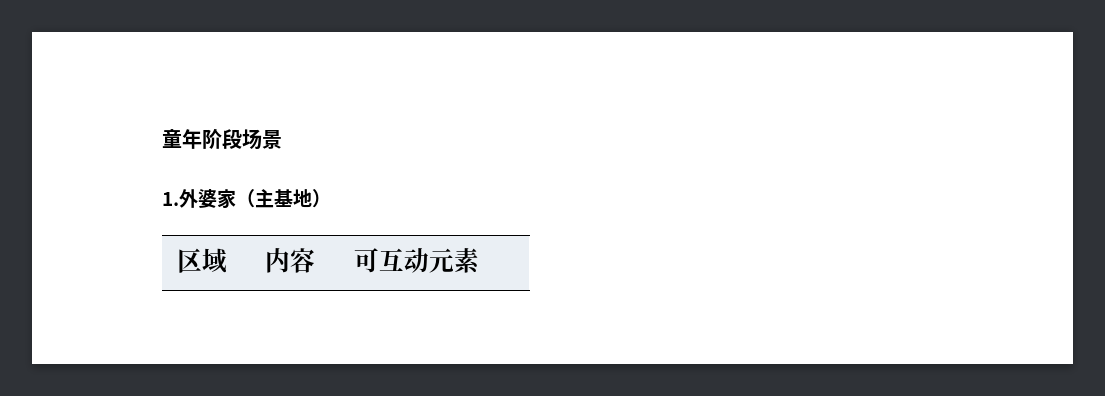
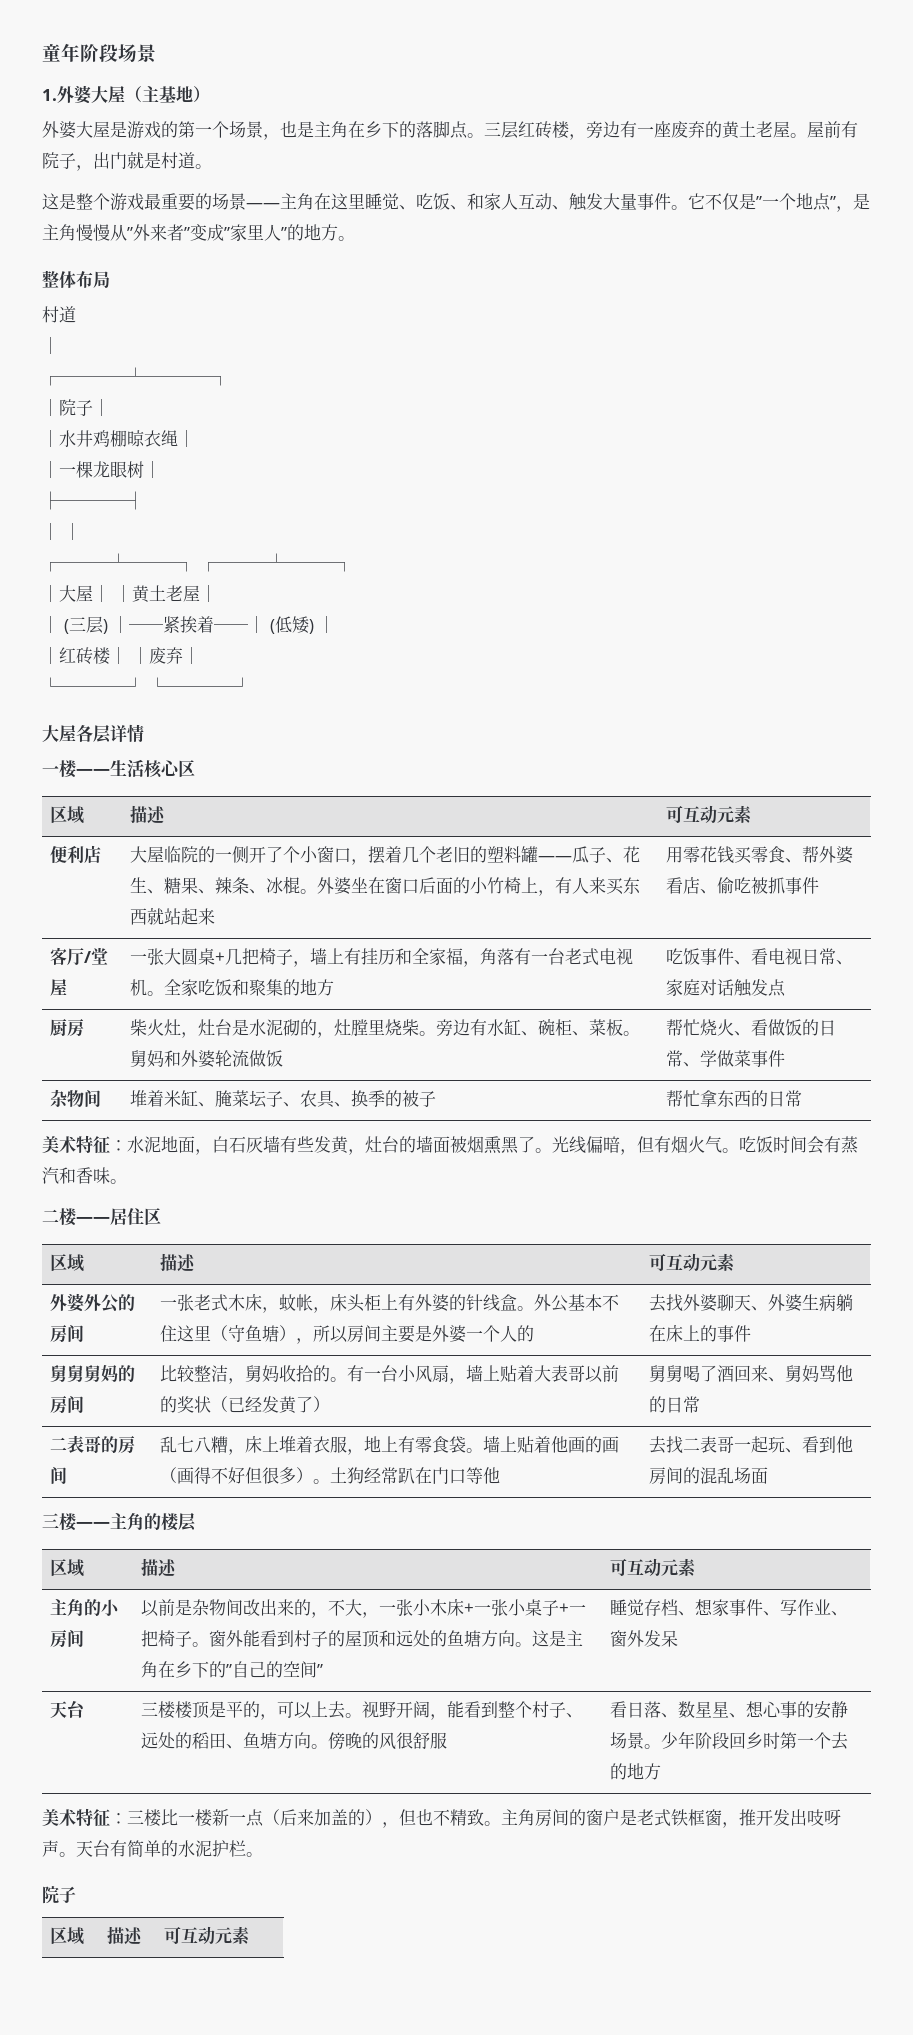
- 1.外婆家（主基地）
+ 1.外婆大屋（主基地）
- 区域 | 内容 | 可互动元素
+ 外婆大屋是游戏的第一个场景，也是主角在乡下的落脚点。三层红砖楼，旁边有一座废弃的黄土老屋。屋前有院子，出门就是村道。
+ 这是整个游戏最重要的场景——主角在这里睡觉、吃饭、和家人互动、触发大量事件。它不仅是”一个地点”，是主角慢慢从”外来者”变成”家里人”的地方。
+ 整体布局
+ 村道
+ │
+ ┌────┴────┐
+ │院子│
+ │水井鸡棚晾衣绳│
+ │一棵龙眼树│
+ ├────┤
+ │ │
+ ┌───┴───┐ ┌───┴───┐
+ │大屋│ │黄土老屋│
+ │ (三层) │──紧挨着──│ (低矮) │
+ │红砖楼│ │废弃│
+ └────┘ └────┘
+ 大屋各层详情
+ 一楼——生活核心区
+ 区域 | 描述 | 可互动元素
+ 便利店 | 大屋临院的一侧开了个小窗口，摆着几个老旧的塑料罐——瓜子、花生、糖果、辣条、冰棍。外婆坐在窗口后面的小竹椅上，有人来买东西就站起来 | 用零花钱买零食、帮外婆看店、偷吃被抓事件
+ 客厅/堂屋 | 一张大圆桌+几把椅子，墙上有挂历和全家福，角落有一台老式电视机。全家吃饭和聚集的地方 | 吃饭事件、看电视日常、家庭对话触发点
+ 厨房 | 柴火灶，灶台是水泥砌的，灶膛里烧柴。旁边有水缸、碗柜、菜板。舅妈和外婆轮流做饭 | 帮忙烧火、看做饭的日常、学做菜事件
+ 杂物间 | 堆着米缸、腌菜坛子、农具、换季的被子 | 帮忙拿东西的日常
+ 美术特征：水泥地面，白石灰墙有些发黄，灶台的墙面被烟熏黑了。光线偏暗，但有烟火气。吃饭时间会有蒸汽和香味。
+ 二楼——居住区
+ 区域 | 描述 | 可互动元素
+ 外婆外公的房间 | 一张老式木床，蚊帐，床头柜上有外婆的针线盒。外公基本不住这里（守鱼塘），所以房间主要是外婆一个人的 | 去找外婆聊天、外婆生病躺在床上的事件
+ 舅舅舅妈的房间 | 比较整洁，舅妈收拾的。有一台小风扇，墙上贴着大表哥以前的奖状（已经发黄了） | 舅舅喝了酒回来、舅妈骂他的日常
+ 二表哥的房间 | 乱七八糟，床上堆着衣服，地上有零食袋。墙上贴着他画的画（画得不好但很多）。土狗经常趴在门口等他 | 去找二表哥一起玩、看到他房间的混乱场面
+ 三楼——主角的楼层
+ 区域 | 描述 | 可互动元素
+ 主角的小房间 | 以前是杂物间改出来的，不大，一张小木床+一张小桌子+一把椅子。窗外能看到村子的屋顶和远处的鱼塘方向。这是主角在乡下的”自己的空间” | 睡觉存档、想家事件、写作业、窗外发呆
+ 天台 | 三楼楼顶是平的，可以上去。视野开阔，能看到整个村子、远处的稻田、鱼塘方向。傍晚的风很舒服 | 看日落、数星星、想心事的安静场景。少年阶段回乡时第一个去的地方
+ 美术特征：三楼比一楼新一点（后来加盖的），但也不精致。主角房间的窗户是老式铁框窗，推开发出吱呀声。天台有简单的水泥护栏。
+ 院子
+ 区域 | 描述 | 可互动元素

